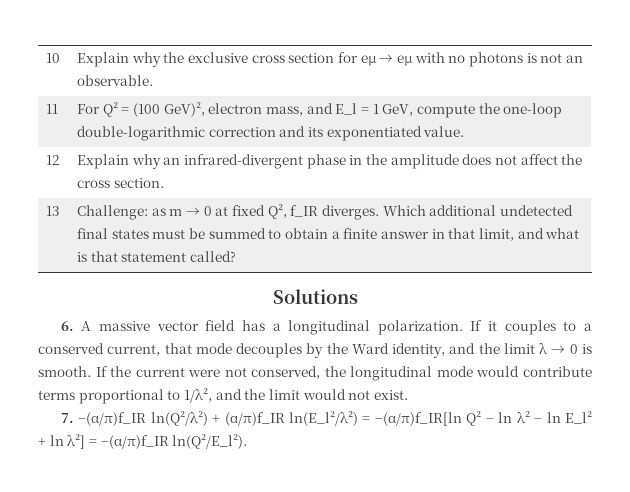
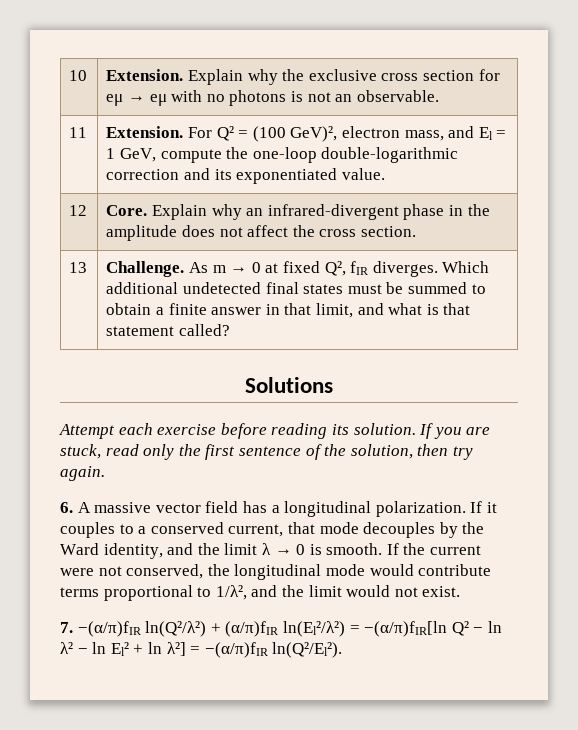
- 10 | Explain why the exclusive cross section for eμ → eμ with no photons is not an observable.
+ 10 | Extension. Explain why the exclusive cross section for eμ → eμ with no photons is not an observable.
- 11 | For Q² = (100 GeV)², electron mass, and E_l = 1 GeV, compute the one-loop double-logarithmic correction and its exponentiated value.
+ 11 | Extension. For Q² = (100 GeV)², electron mass, and El = 1 GeV, compute the one-loop double-logarithmic correction and its exponentiated value.
- 12 | Explain why an infrared-divergent phase in the amplitude does not affect the cross section.
+ 12 | Core. Explain why an infrared-divergent phase in the amplitude does not affect the cross section.
- 13 | Challenge: as m → 0 at fixed Q², f_IR diverges. Which additional undetected final states must be summed to obtain a finite answer in that limit, and what is that statement called?
+ 13 | Challenge. As m → 0 at fixed Q², fIR diverges. Which additional undetected final states must be summed to obtain a finite answer in that limit, and what is that statement called?
+ Attempt each exercise before reading its solution. If you are stuck, read only the first sentence of the solution, then try again.
- 7. −(α/π)f_IR ln(Q²/λ²) + (α/π)f_IR ln(E_l²/λ²) = −(α/π)f_IR[ln Q² − ln λ² − ln E_l² + ln λ²] = −(α/π)f_IR ln(Q²/E_l²).
+ 7. −(α/π)fIR ln(Q²/λ²) + (α/π)fIR ln(El²/λ²) = −(α/π)fIR[ln Q² − ln λ² − ln El² + ln λ²] = −(α/π)fIR ln(Q²/El²).

